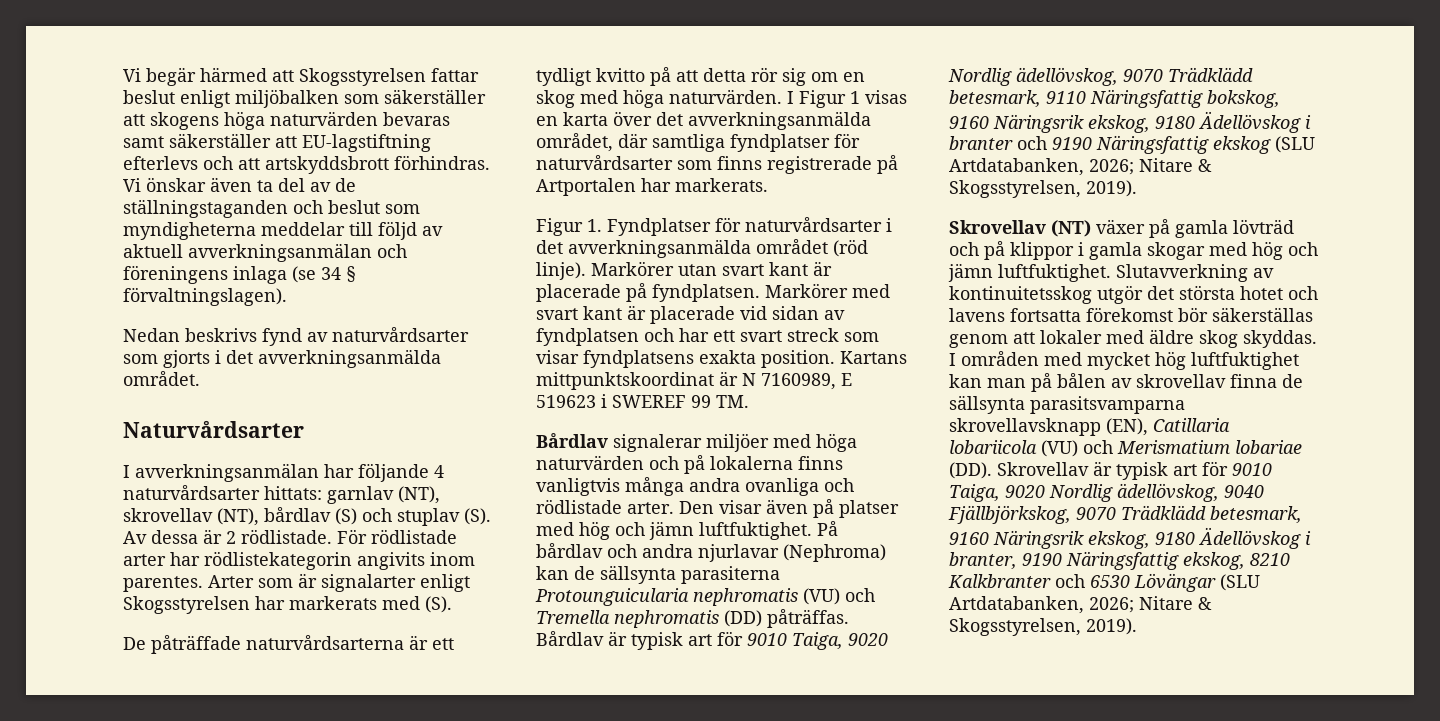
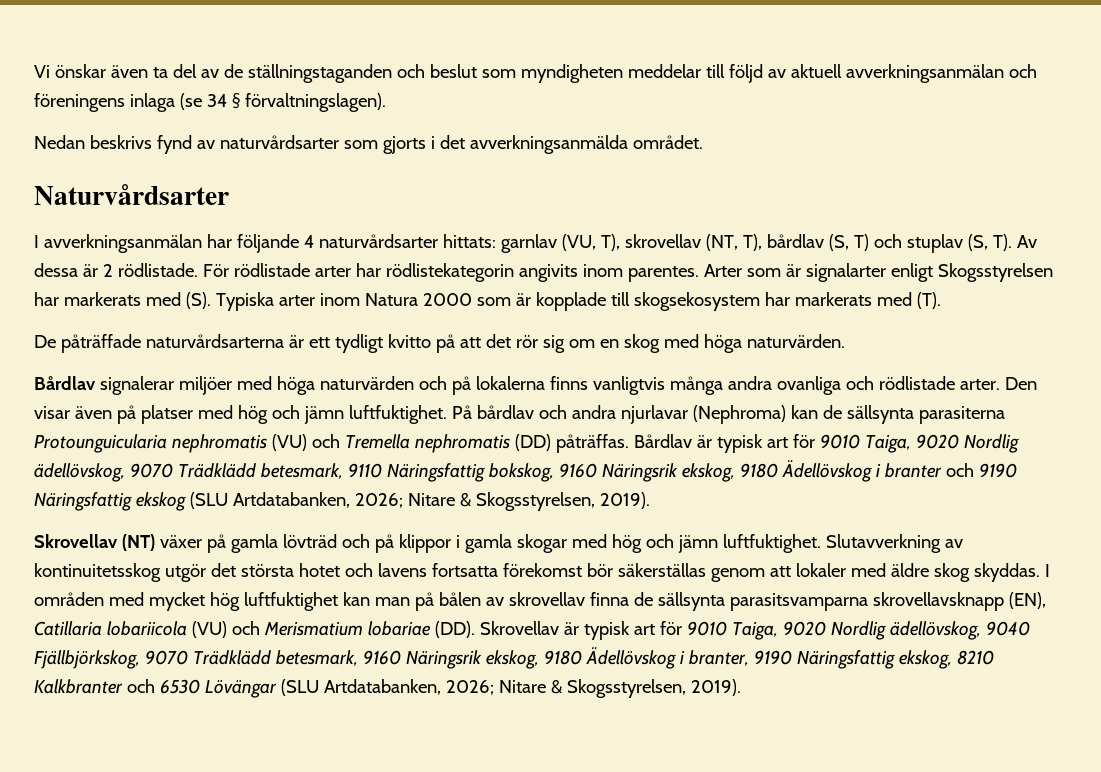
- Vi begär härmed att Skogsstyrelsen fattar beslut enligt miljöbalken som säkerställer att skogens höga naturvärden bevaras samt säkerställer att EU-lagstiftning efterlevs och att artskyddsbrott förhindras. Vi önskar även ta del av de ställningstaganden och beslut som myndigheterna meddelar till följd av aktuell avverkningsanmälan och föreningens inlaga (se 34 § förvaltningslagen).
+ Vi önskar även ta del av de ställningstaganden och beslut som myndigheten meddelar till följd av aktuell avverkningsanmälan och föreningens inlaga (se 34 § förvaltningslagen).
- I avverkningsanmälan har följande 4 naturvårdsarter hittats: garnlav (NT), skrovellav (NT), bårdlav (S) och stuplav (S). Av dessa är 2 rödlistade.
+ I avverkningsanmälan har följande 4 naturvårdsarter hittats: garnlav (VU, T), skrovellav (NT, T), bårdlav (S, T) och stuplav (S, T). Av dessa är 2 rödlistade.
- Arter som är signalarter enligt Skogsstyrelsen har markerats med (S).
+ Arter som är signalarter enligt Skogsstyrelsen har markerats med (S). Typiska arter inom Natura 2000 som är kopplade till skogsekosystem har markerats med (T).
- De påträffade naturvårdsarterna är ett tydligt kvitto på att detta rör sig om en skog med höga naturvärden. I Figur 1 visas en karta över det avverkningsanmälda området, där samtliga fyndplatser för naturvårdsarter som finns registrerade på Artportalen har markerats.
- Figur 1. Fyndplatser för naturvårdsarter i det avverkningsanmälda området (röd linje). Markörer utan svart kant är placerade på fyndplatsen. Markörer med svart kant är placerade vid sidan av fyndplatsen och har ett svart streck som visar fyndplatsens exakta position. Kartans mittpunktskoordinat är N 7160989, E 519623 i SWEREF 99 TM.
+ De påträffade naturvårdsarterna är ett tydligt kvitto på att det rör sig om en skog med höga naturvärden.

